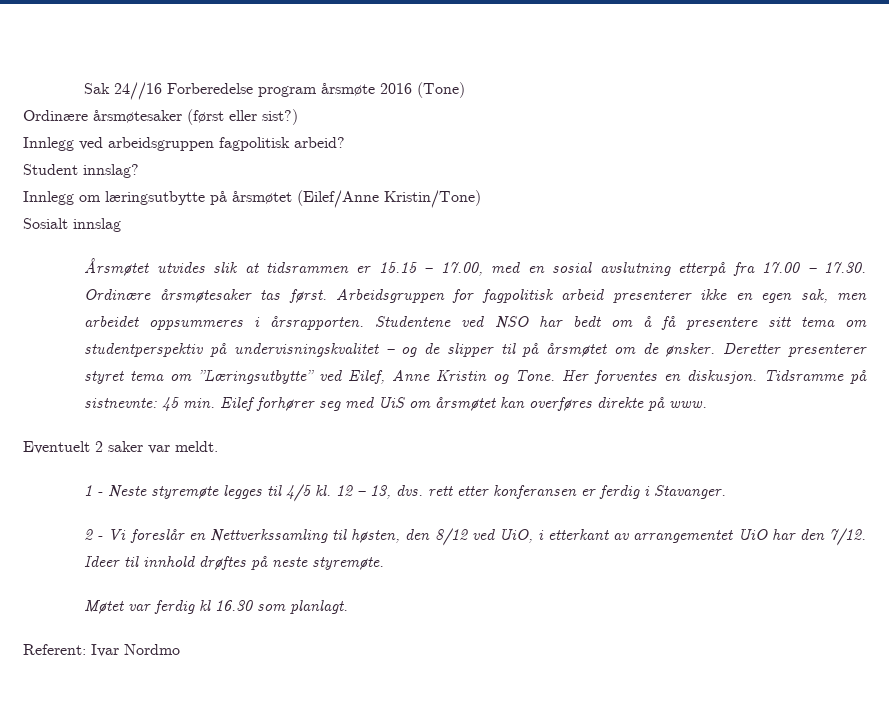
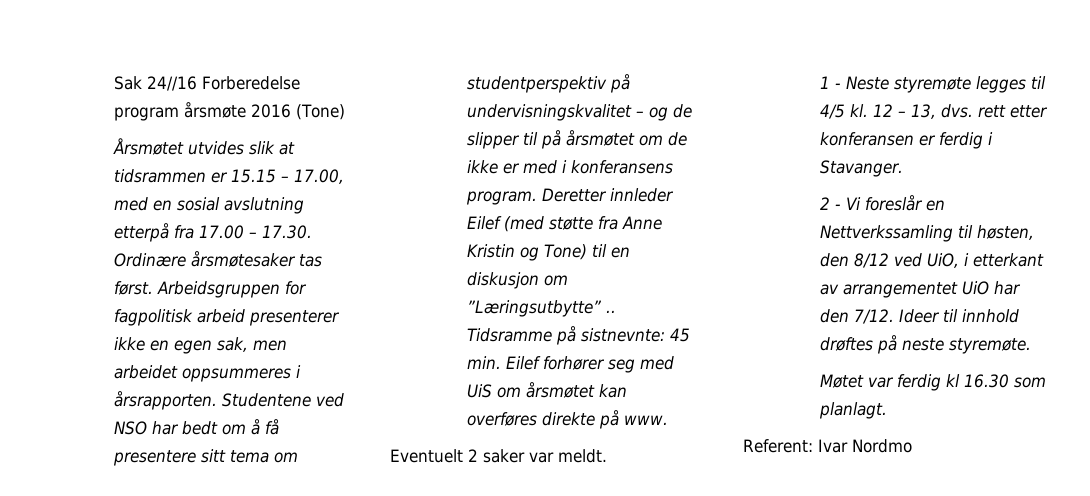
- Ordinære årsmøtesaker (først eller sist?)
- Innlegg ved arbeidsgruppen fagpolitisk arbeid?
- Student innslag?
- Innlegg om læringsutbytte på årsmøtet (Eilef/Anne Kristin/Tone)
- Sosialt innslag
- Studentene ved NSO har bedt om å få presentere sitt tema om studentperspektiv på undervisningskvalitet – og de slipper til på årsmøtet om de ønsker. Deretter presenterer styret tema om ”Læringsutbytte” ved Eilef, Anne Kristin og Tone. Her forventes en diskusjon.
+ Studentene ved NSO har bedt om å få presentere sitt tema om studentperspektiv på undervisningskvalitet – og de slipper til på årsmøtet om de ikke er med i konferansens program. Deretter innleder Eilef (med støtte fra Anne Kristin og Tone) til en diskusjon om ”Læringsutbytte” ..

